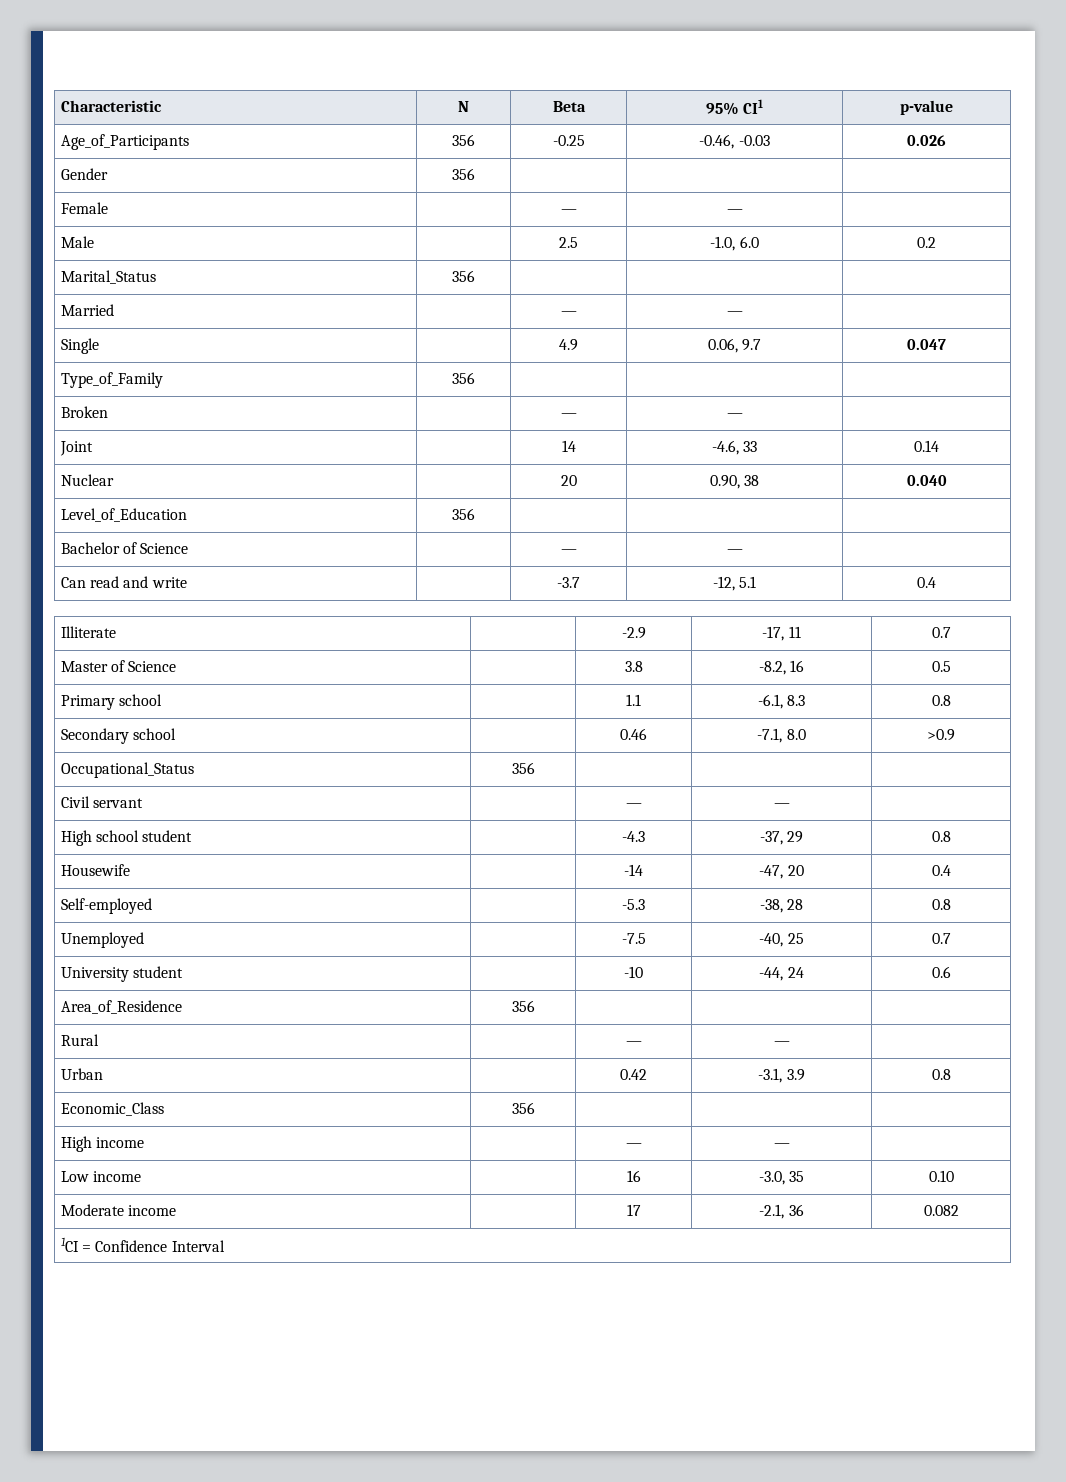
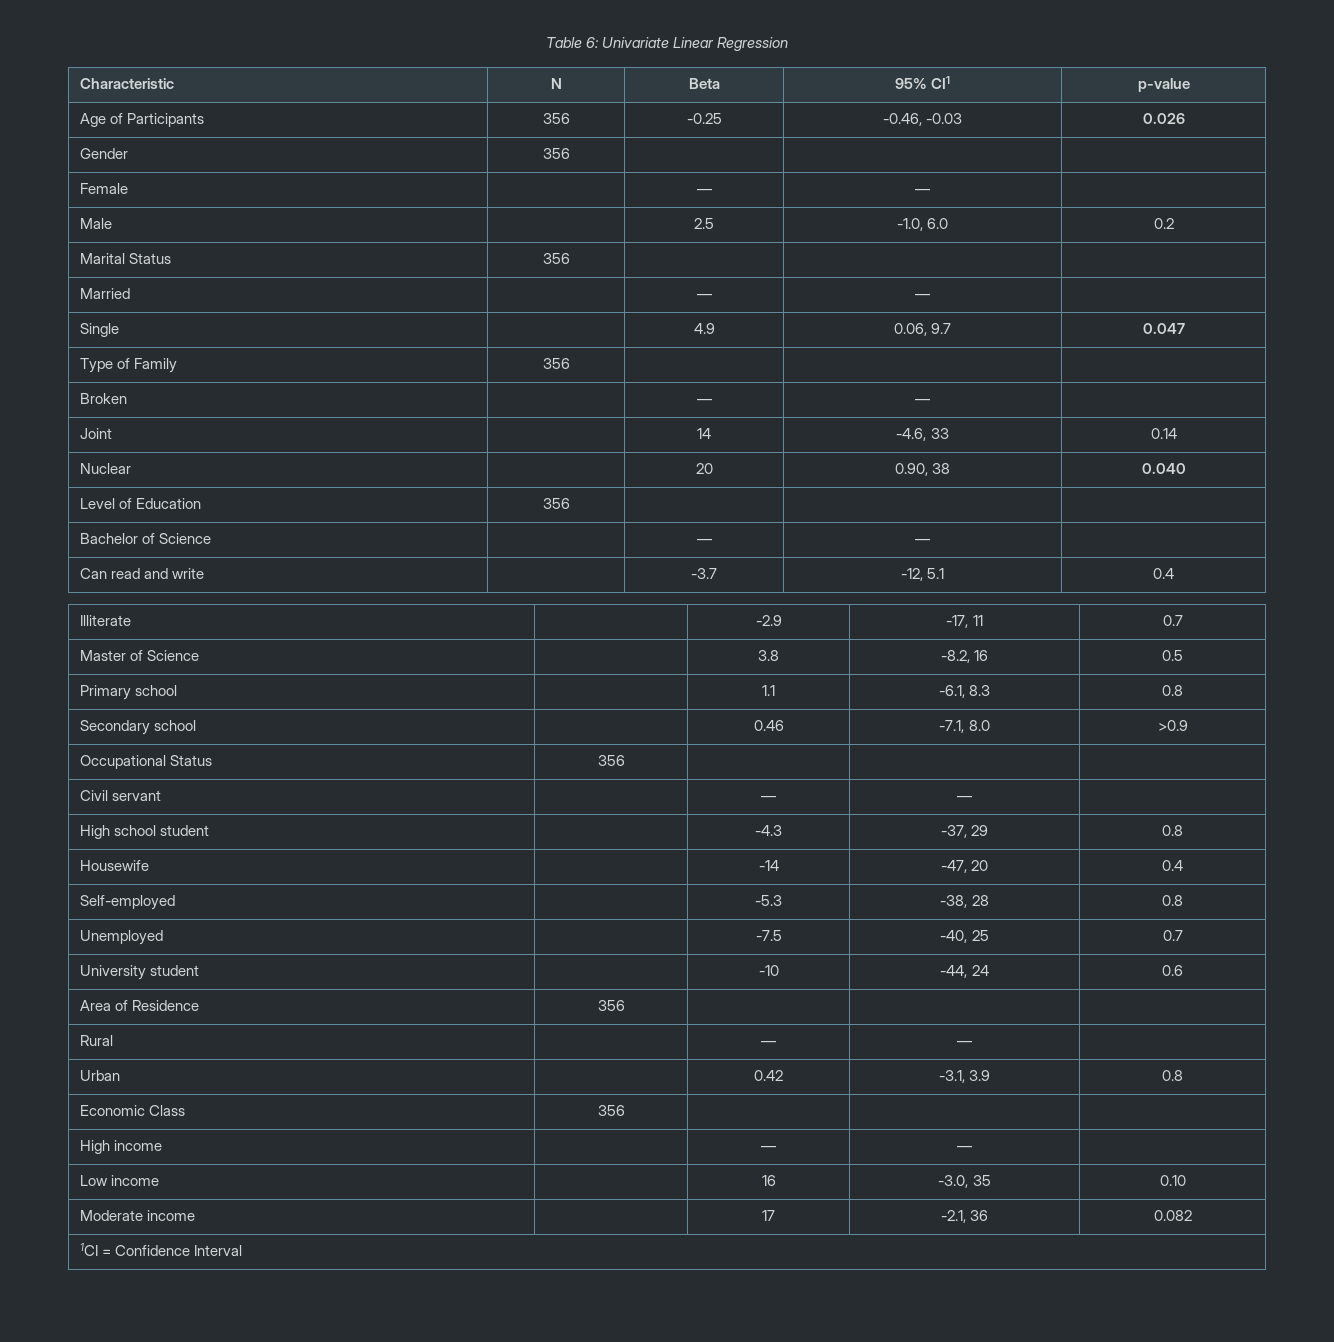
+ Table 6: Univariate Linear Regression
- Age_of_Participants | 356 | -0.25 | -0.46, -0.03 | 0.026
+ Age of Participants | 356 | -0.25 | -0.46, -0.03 | 0.026
- Marital_Status | 356 | | |
+ Marital Status | 356 | | |
- Type_of_Family | 356 | | |
+ Type of Family | 356 | | |
- Level_of_Education | 356 | | |
+ Level of Education | 356 | | |
- Occupational_Status | 356 | | |
+ Occupational Status | 356 | | |
- Area_of_Residence | 356 | | |
+ Area of Residence | 356 | | |
- Economic_Class | 356 | | |
+ Economic Class | 356 | | |

